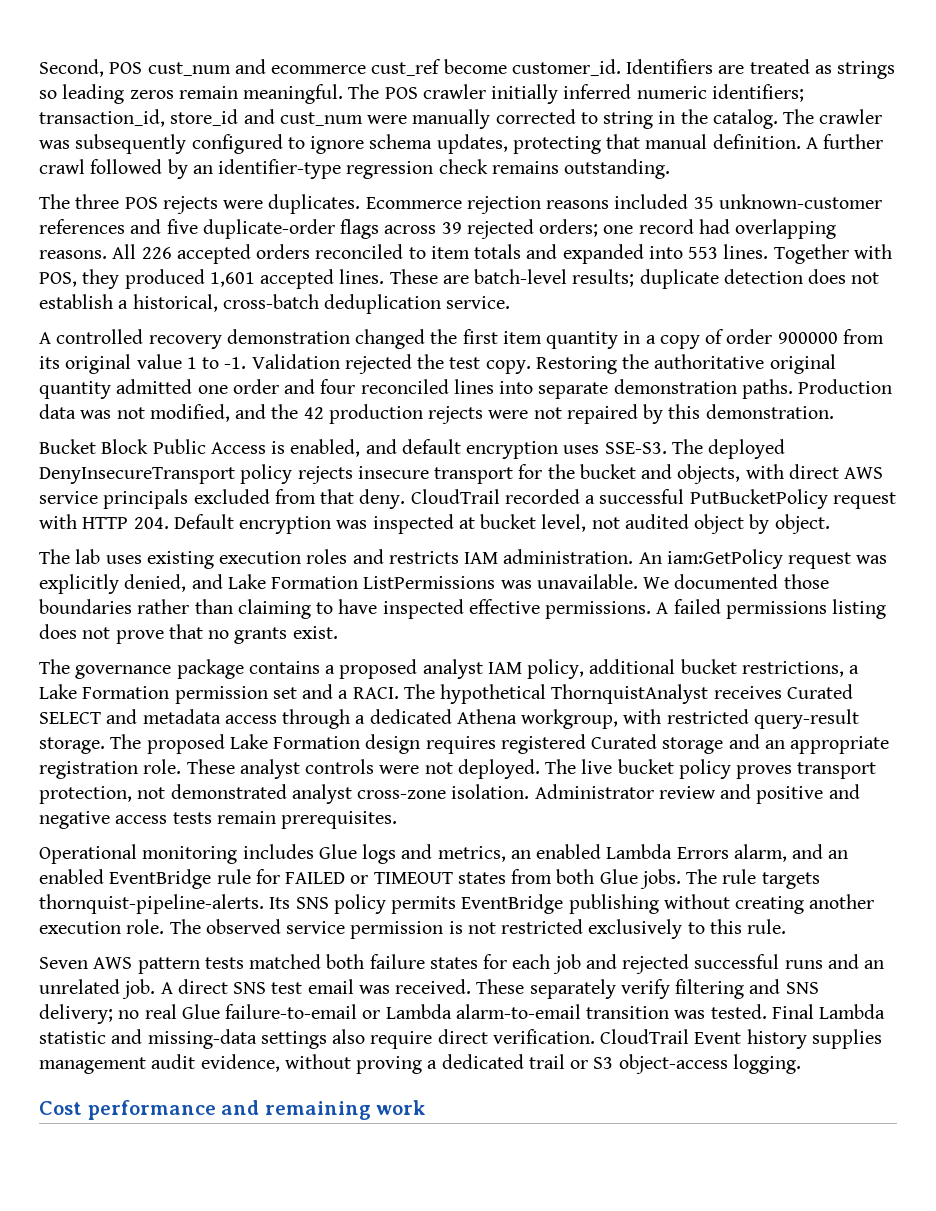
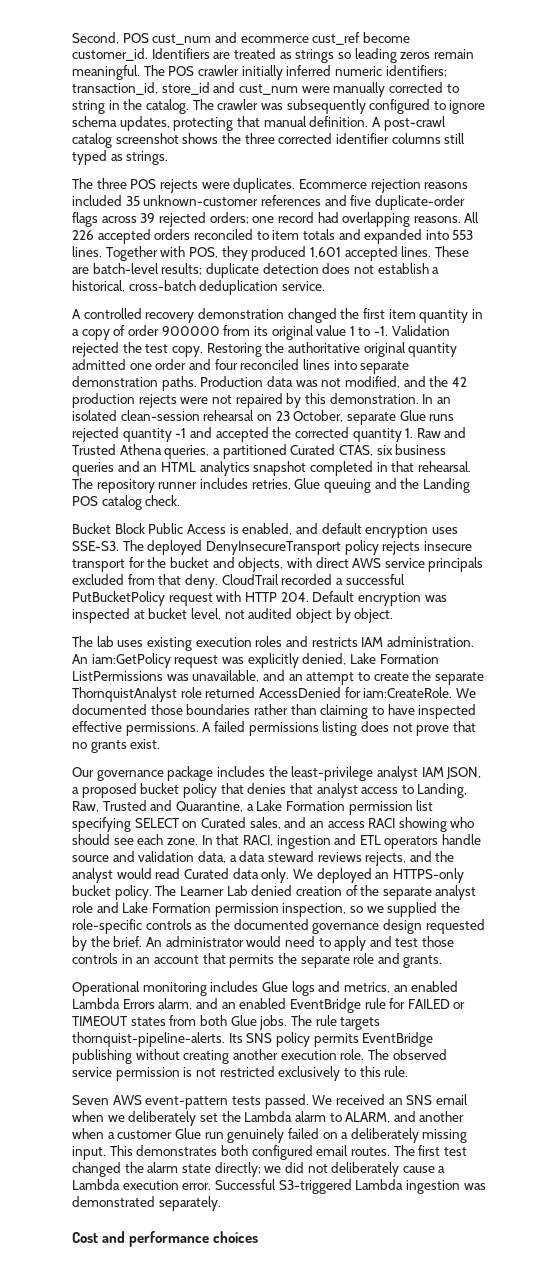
- A further crawl followed by an identifier-type regression check remains outstanding.
+ A post-crawl catalog screenshot shows the three corrected identifier columns still typed as strings.
+ In an isolated clean-session rehearsal on 23 October, separate Glue runs rejected quantity -1 and accepted the corrected quantity 1. Raw and Trusted Athena queries, a partitioned Curated CTAS, six business queries and an HTML analytics snapshot completed in that rehearsal. The repository runner includes retries, Glue queuing and the Landing POS catalog check.
- An iam:GetPolicy request was explicitly denied, and Lake Formation ListPermissions was unavailable.
+ An iam:GetPolicy request was explicitly denied, Lake Formation ListPermissions was unavailable, and an attempt to create the separate ThornquistAnalyst role returned AccessDenied for iam:CreateRole.
- The governance package contains a proposed analyst IAM policy, additional bucket restrictions, a Lake Formation permission set and a RACI. The hypothetical ThornquistAnalyst receives Curated SELECT and metadata access through a dedicated Athena workgroup, with restricted query-result storage. The proposed Lake Formation design requires registered Curated storage and an appropriate registration role. These analyst controls were not deployed. The live bucket policy proves transport protection, not demonstrated analyst cross-zone isolation. Administrator review and positive and negative access tests remain prerequisites.
+ Our governance package includes the least-privilege analyst IAM JSON, a proposed bucket policy that denies that analyst access to Landing, Raw, Trusted and Quarantine, a Lake Formation permission list specifying SELECT on Curated sales, and an access RACI showing who should see each zone. In that RACI, ingestion and ETL operators handle source and validation data, a data steward reviews rejects, and the analyst would read Curated data only. We deployed an HTTPS-only bucket policy. The Learner Lab denied creation of the separate analyst role and Lake Formation permission inspection, so we supplied the role-specific controls as the documented governance design requested by the brief. An administrator would need to apply and test those controls in an account that permits the separate role and grants.
- Seven AWS pattern tests matched both failure states for each job and rejected successful runs and an unrelated job. A direct SNS test email was received. These separately verify filtering and SNS delivery; no real Glue failure-to-email or Lambda alarm-to-email transition was tested. Final Lambda statistic and missing-data settings also require direct verification. CloudTrail Event history supplies management audit evidence, without proving a dedicated trail or S3 object-access logging.
- Cost performance and remaining work
+ Seven AWS event-pattern tests passed. We received an SNS email when we deliberately set the Lambda alarm to ALARM, and another when a customer Glue run genuinely failed on a deliberately missing input. This demonstrates both configured email routes. The first test changed the alarm state directly; we did not deliberately cause a Lambda execution error. Successful S3-triggered Lambda ingestion was demonstrated separately.
+ Cost and performance choices

